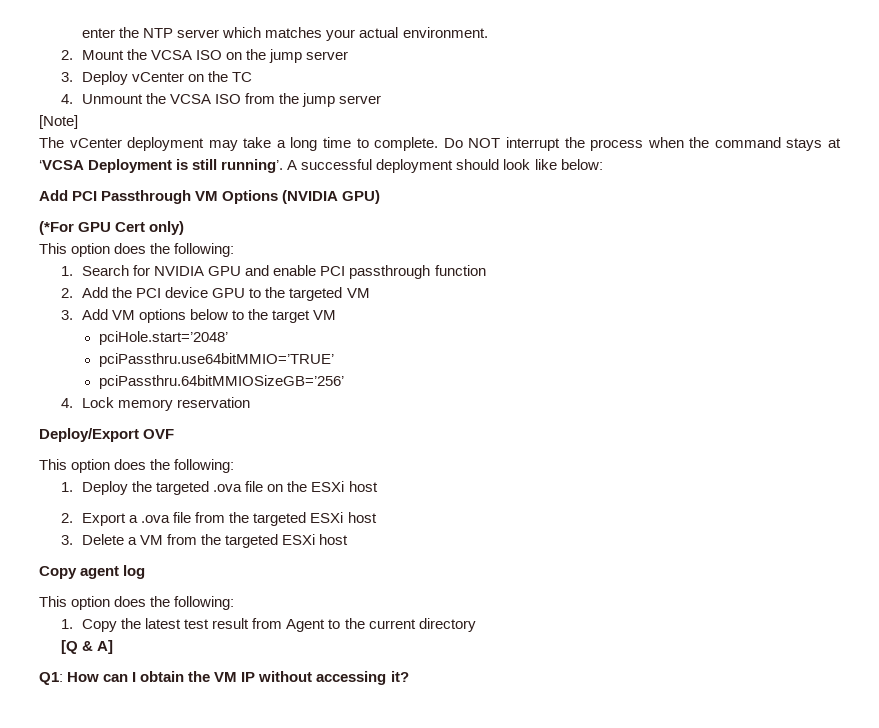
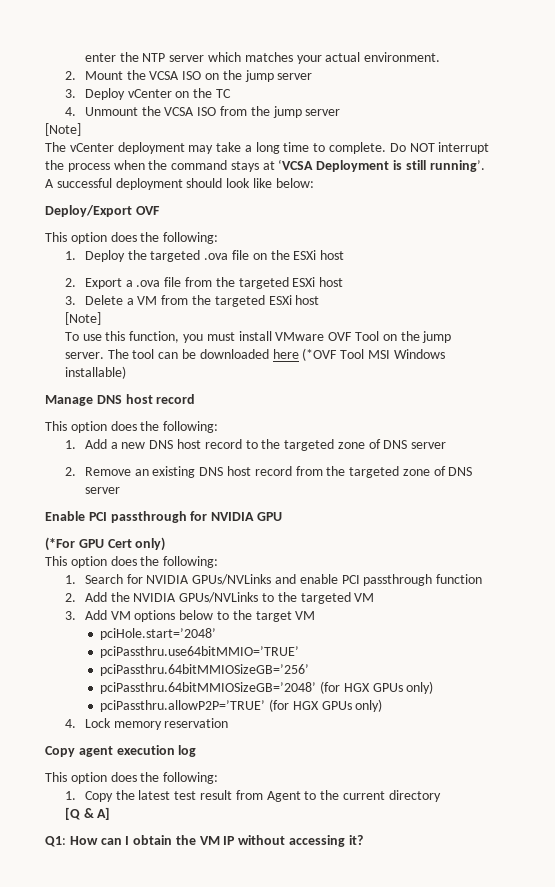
- Add PCI Passthrough VM Options (NVIDIA GPU)
- (*For GPU Cert only)
- This option does the following:
- 1. Search for NVIDIA GPU and enable PCI passthrough function
- 2. Add the PCI device GPU to the targeted VM
- 3. Add VM options below to the target VM
- pciHole.start=’2048’
- pciPassthru.use64bitMMIO=’TRUE’
- pciPassthru.64bitMMIOSizeGB=’256’
- 4. Lock memory reservation
  3. Delete a VM from the targeted ESXi host
+ [Note]
+ To use this function, you must install VMware OVF Tool on the jump server. The tool can be downloaded here (*OVF Tool MSI Windows installable)
+ Manage DNS host record
+ This option does the following:
+ 1. Add a new DNS host record to the targeted zone of DNS server
+ 2. Remove an existing DNS host record from the targeted zone of DNS server
+ Enable PCI passthrough for NVIDIA GPU
+ (*For GPU Cert only)
+ This option does the following:
+ 1. Search for NVIDIA GPUs/NVLinks and enable PCI passthrough function
+ 2. Add the NVIDIA GPUs/NVLinks to the targeted VM
+ 3. Add VM options below to the target VM
+ pciHole.start=’2048’
+ pciPassthru.use64bitMMIO=’TRUE’
+ pciPassthru.64bitMMIOSizeGB=’256’
+ pciPassthru.64bitMMIOSizeGB=’2048’ (for HGX GPUs only)
+ pciPassthru.allowP2P=’TRUE’ (for HGX GPUs only)
+ 4. Lock memory reservation
- Copy agent log
+ Copy agent execution log

